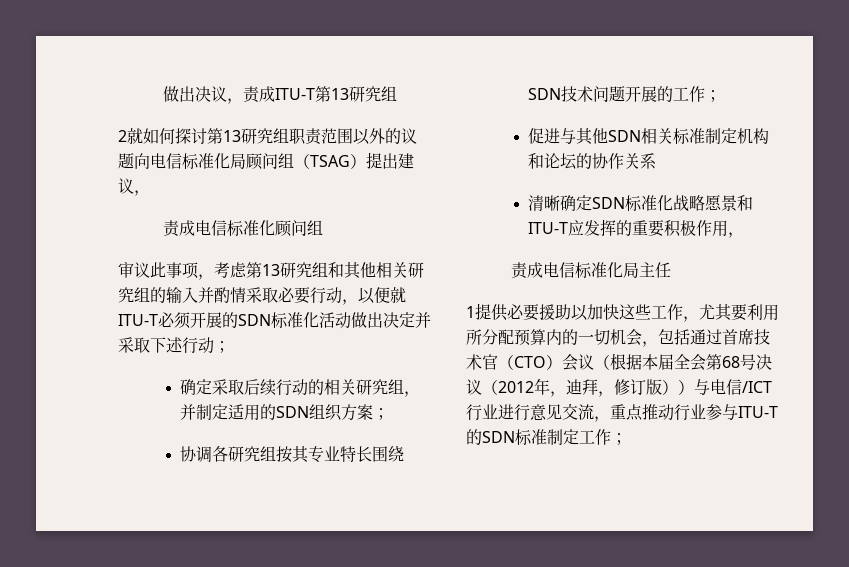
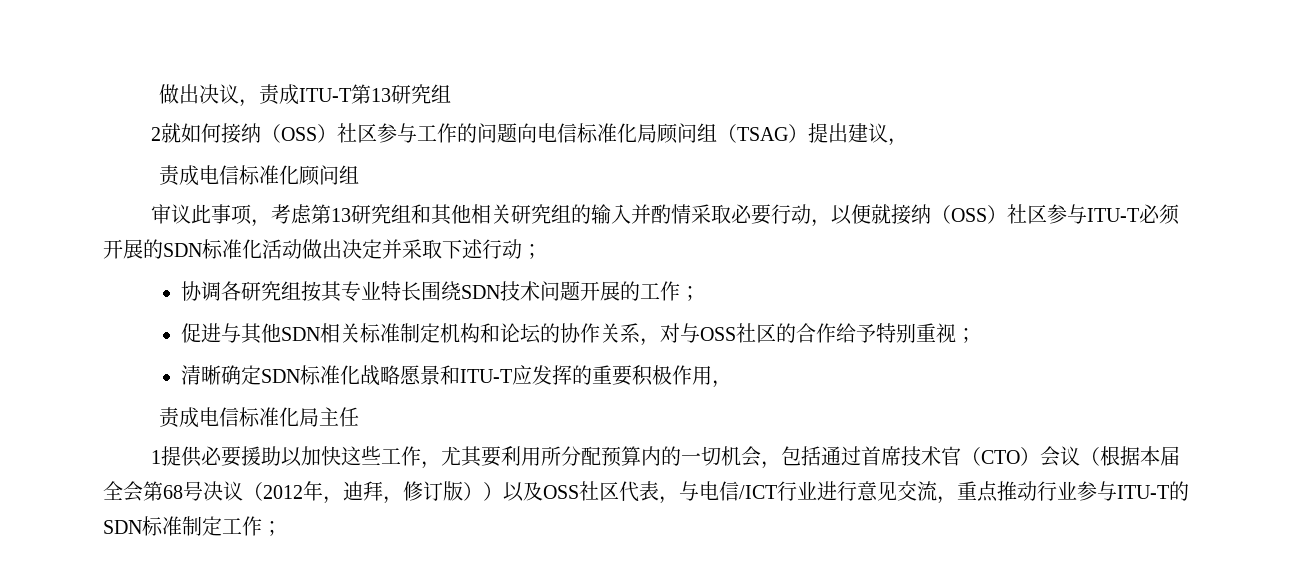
- 2就如何探讨第13研究组职责范围以外的议题向电信标准化局顾问组（TSAG）提出建议，
+ 2就如何接纳（OSS）社区参与工作的问题向电信标准化局顾问组（TSAG）提出建议，
- 审议此事项，考虑第13研究组和其他相关研究组的输入并酌情采取必要行动，以便就ITU-T必须开展的SDN标准化活动做出决定并采取下述行动；
+ 审议此事项，考虑第13研究组和其他相关研究组的输入并酌情采取必要行动，以便就接纳（OSS）社区参与ITU-T必须开展的SDN标准化活动做出决定并采取下述行动；
- 确定采取后续行动的相关研究组，并制定适用的SDN组织方案；
- 促进与其他SDN相关标准制定机构和论坛的协作关系
+ 促进与其他SDN相关标准制定机构和论坛的协作关系，对与OSS社区的合作给予特别重视；
- 1提供必要援助以加快这些工作，尤其要利用所分配预算内的一切机会，包括通过首席技术官（CTO）会议（根据本届全会第68号决议（2012年，迪拜，修订版））与电信/ICT行业进行意见交流，重点推动行业参与ITU-T的SDN标准制定工作；
+ 1提供必要援助以加快这些工作，尤其要利用所分配预算内的一切机会，包括通过首席技术官（CTO）会议（根据本届全会第68号决议（2012年，迪拜，修订版））以及OSS社区代表，与电信/ICT行业进行意见交流，重点推动行业参与ITU-T的SDN标准制定工作；

